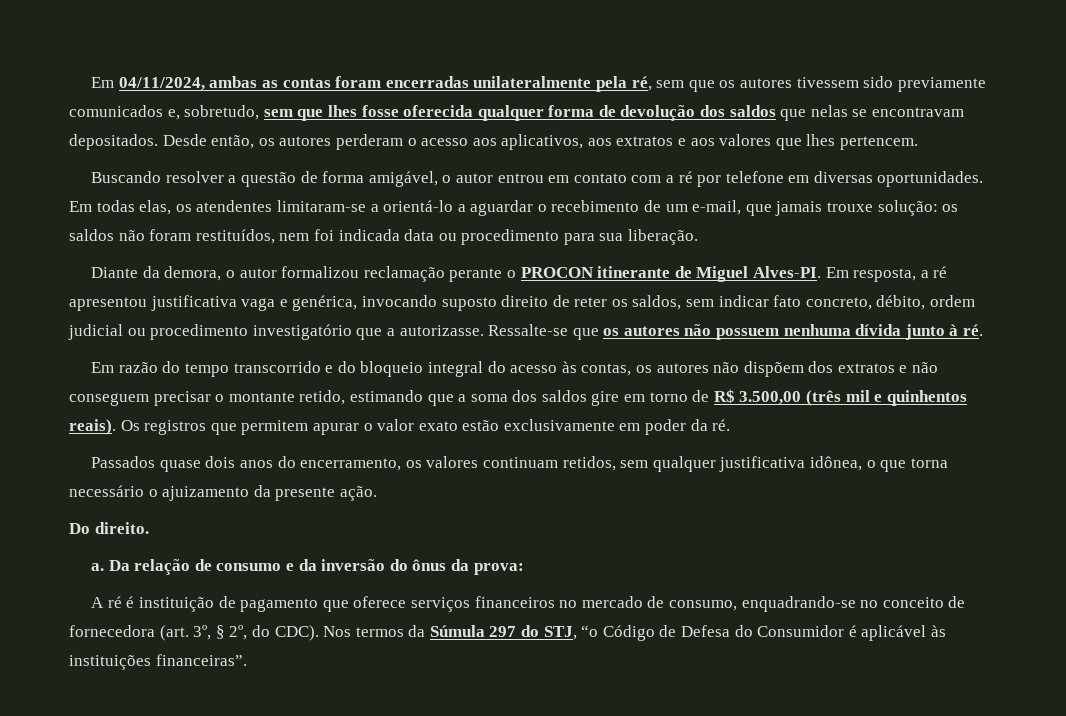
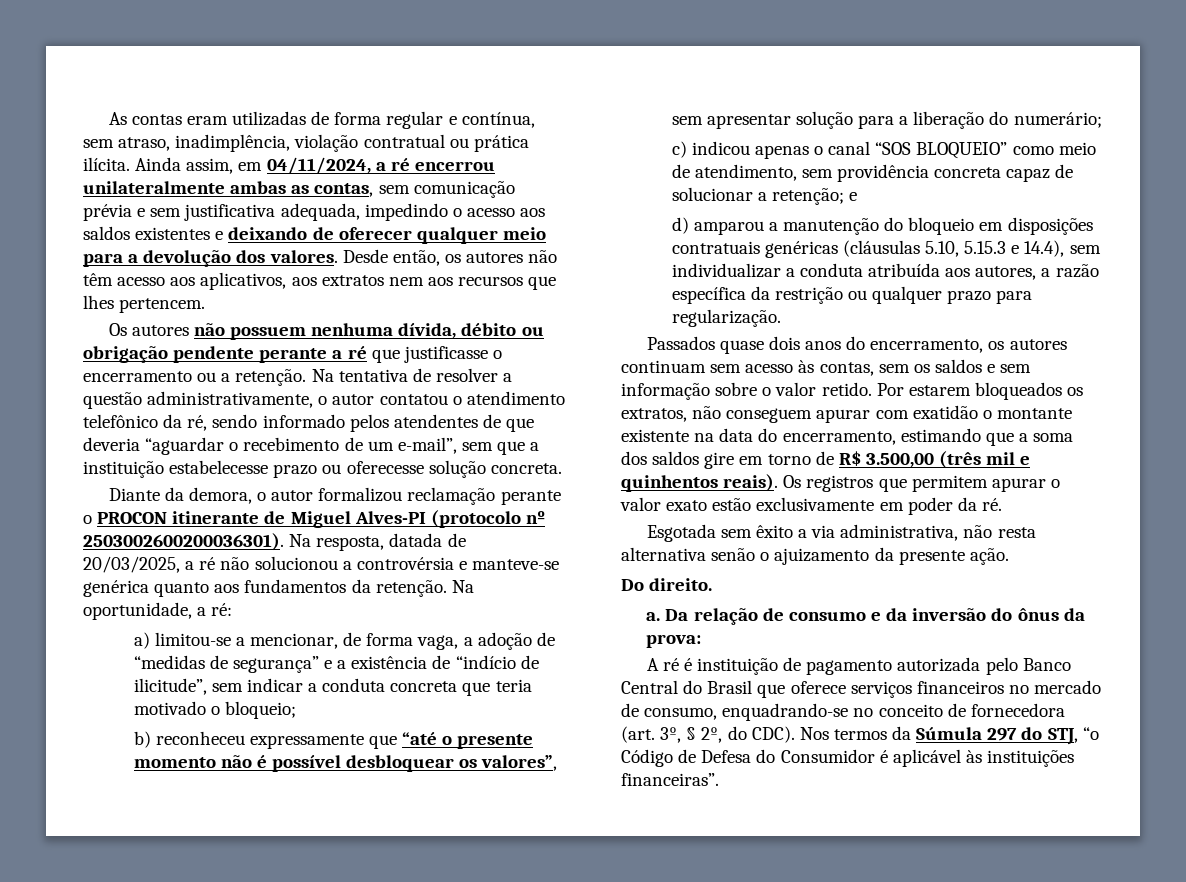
- Em 04/11/2024, ambas as contas foram encerradas unilateralmente pela ré, sem que os autores tivessem sido previamente comunicados e, sobretudo, sem que lhes fosse oferecida qualquer forma de devolução dos saldos que nelas se encontravam depositados.
+ As contas eram utilizadas de forma regular e contínua, sem atraso, inadimplência, violação contratual ou prática ilícita. Ainda assim, em 04/11/2024, a ré encerrou unilateralmente ambas as contas, sem comunicação prévia e sem justificativa adequada, impedindo o acesso aos saldos existentes e deixando de oferecer qualquer meio para a devolução dos valores.
- Desde então, os autores perderam o acesso aos aplicativos, aos extratos e aos valores que lhes pertencem.
+ Desde então, os autores não têm acesso aos aplicativos, aos extratos nem aos recursos que lhes pertencem.
- Buscando resolver a questão de forma amigável, o autor entrou em contato com a ré por telefone em diversas oportunidades. Em todas elas, os atendentes limitaram-se a orientá-lo a aguardar o recebimento de um e-mail, que jamais trouxe solução: os saldos não foram restituídos, nem foi indicada data ou procedimento para sua liberação.
+ Os autores não possuem nenhuma dívida, débito ou obrigação pendente perante a ré que justificasse o encerramento ou a retenção. Na tentativa de resolver a questão administrativamente, o autor contatou o atendimento telefônico da ré, sendo informado pelos atendentes de que deveria “aguardar o recebimento de um e-mail”, sem que a instituição estabelecesse prazo ou oferecesse solução concreta.
- Diante da demora, o autor formalizou reclamação perante o PROCON itinerante de Miguel Alves-PI. Em resposta, a ré apresentou justificativa vaga e genérica, invocando suposto direito de reter os saldos, sem indicar fato concreto, débito, ordem judicial ou procedimento investigatório que a autorizasse. Ressalte-se que os autores não possuem nenhuma dívida junto à ré.
- Em razão do tempo transcorrido e do bloqueio integral do acesso às contas, os autores não dispõem dos extratos e não conseguem precisar o montante retido, estimando que a soma dos saldos gire em torno de R$ 3.500,00 (três mil e quinhentos reais).
+ Diante da demora, o autor formalizou reclamação perante o PROCON itinerante de Miguel Alves-PI (protocolo nº 2503002600200036301). Na resposta, datada de 20/03/2025, a ré não solucionou a controvérsia e manteve-se genérica quanto aos fundamentos da retenção. Na oportunidade, a ré:
+ a) limitou-se a mencionar, de forma vaga, a adoção de “medidas de segurança” e a existência de “indício de ilicitude”, sem indicar a conduta concreta que teria motivado o bloqueio;
+ b) reconheceu expressamente que “até o presente momento não é possível desbloquear os valores”, sem apresentar solução para a liberação do numerário;
+ c) indicou apenas o canal “SOS BLOQUEIO” como meio de atendimento, sem providência concreta capaz de solucionar a retenção; e
+ d) amparou a manutenção do bloqueio em disposições contratuais genéricas (cláusulas 5.10, 5.15.3 e 14.4), sem individualizar a conduta atribuída aos autores, a razão específica da restrição ou qualquer prazo para regularização.
+ Passados quase dois anos do encerramento, os autores continuam sem acesso às contas, sem os saldos e sem informação sobre o valor retido. Por estarem bloqueados os extratos, não conseguem apurar com exatidão o montante existente na data do encerramento, estimando que a soma dos saldos gire em torno de R$ 3.500,00 (três mil e quinhentos reais).
- Passados quase dois anos do encerramento, os valores continuam retidos, sem qualquer justificativa idônea, o que torna necessário o ajuizamento da presente ação.
+ Esgotada sem êxito a via administrativa, não resta alternativa senão o ajuizamento da presente ação.
- A ré é instituição de pagamento que oferece serviços financeiros no mercado de consumo, enquadrando-se no conceito de fornecedora (art. 3º, § 2º, do CDC).
+ A ré é instituição de pagamento autorizada pelo Banco Central do Brasil que oferece serviços financeiros no mercado de consumo, enquadrando-se no conceito de fornecedora (art. 3º, § 2º, do CDC).

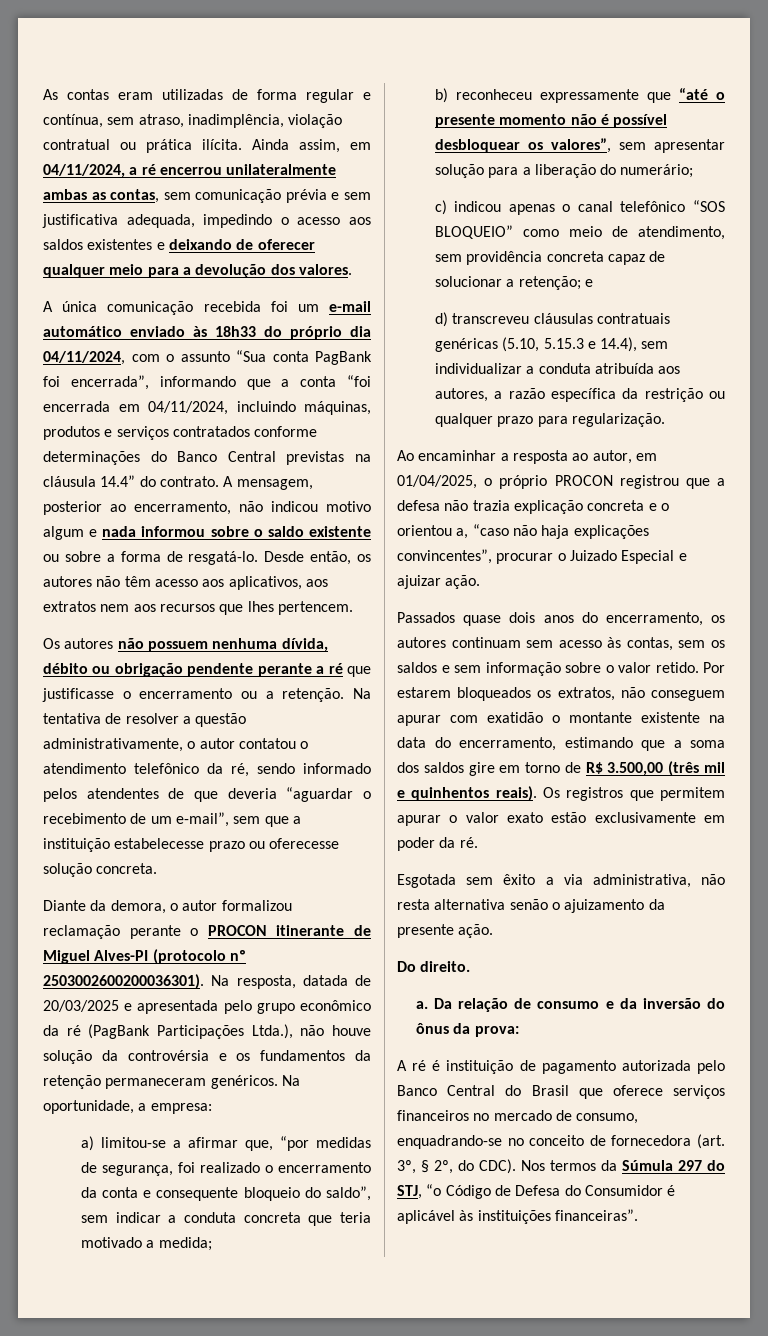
- Ainda assim, em 04/11/2024, a ré encerrou unilateralmente ambas as contas, sem comunicação prévia e sem justificativa adequada, impedindo o acesso aos saldos existentes e deixando de oferecer qualquer meio para a devolução dos valores. Desde então, os autores não têm acesso aos aplicativos, aos extratos nem aos recursos que lhes pertencem.
+ Ainda assim, em 04/11/2024, a ré encerrou unilateralmente ambas as contas, sem comunicação prévia e sem justificativa adequada, impedindo o acesso aos saldos existentes e deixando de oferecer qualquer meio para a devolução dos valores.
+ A única comunicação recebida foi um e-mail automático enviado às 18h33 do próprio dia 04/11/2024, com o assunto “Sua conta PagBank foi encerrada”, informando que a conta “foi encerrada em 04/11/2024, incluindo máquinas, produtos e serviços contratados conforme determinações do Banco Central previstas na cláusula 14.4” do contrato. A mensagem, posterior ao encerramento, não indicou motivo algum e nada informou sobre o saldo existente ou sobre a forma de resgatá-lo. Desde então, os autores não têm acesso aos aplicativos, aos extratos nem aos recursos que lhes pertencem.
- Na resposta, datada de 20/03/2025, a ré não solucionou a controvérsia e manteve-se genérica quanto aos fundamentos da retenção.
+ Na resposta, datada de 20/03/2025 e apresentada pelo grupo econômico da ré (PagBank Participações Ltda.), não houve solução da controvérsia e os fundamentos da retenção permaneceram genéricos.
- Na oportunidade, a ré:
+ Na oportunidade, a empresa:
- a) limitou-se a mencionar, de forma vaga, a adoção de “medidas de segurança” e a existência de “indício de ilicitude”, sem indicar a conduta concreta que teria motivado o bloqueio;
+ a) limitou-se a afirmar que, “por medidas de segurança, foi realizado o encerramento da conta e consequente bloqueio do saldo”, sem indicar a conduta concreta que teria motivado a medida;
- c) indicou apenas o canal “SOS BLOQUEIO” como meio de atendimento, sem providência concreta capaz de solucionar a retenção; e
+ c) indicou apenas o canal telefônico “SOS BLOQUEIO” como meio de atendimento, sem providência concreta capaz de solucionar a retenção; e
- d) amparou a manutenção do bloqueio em disposições contratuais genéricas (cláusulas 5.10, 5.15.3 e 14.4), sem individualizar a conduta atribuída aos autores, a razão específica da restrição ou qualquer prazo para regularização.
+ d) transcreveu cláusulas contratuais genéricas (5.10, 5.15.3 e 14.4), sem individualizar a conduta atribuída aos autores, a razão específica da restrição ou qualquer prazo para regularização.
+ Ao encaminhar a resposta ao autor, em 01/04/2025, o próprio PROCON registrou que a defesa não trazia explicação concreta e o orientou a, “caso não haja explicações convincentes”, procurar o Juizado Especial e ajuizar ação.

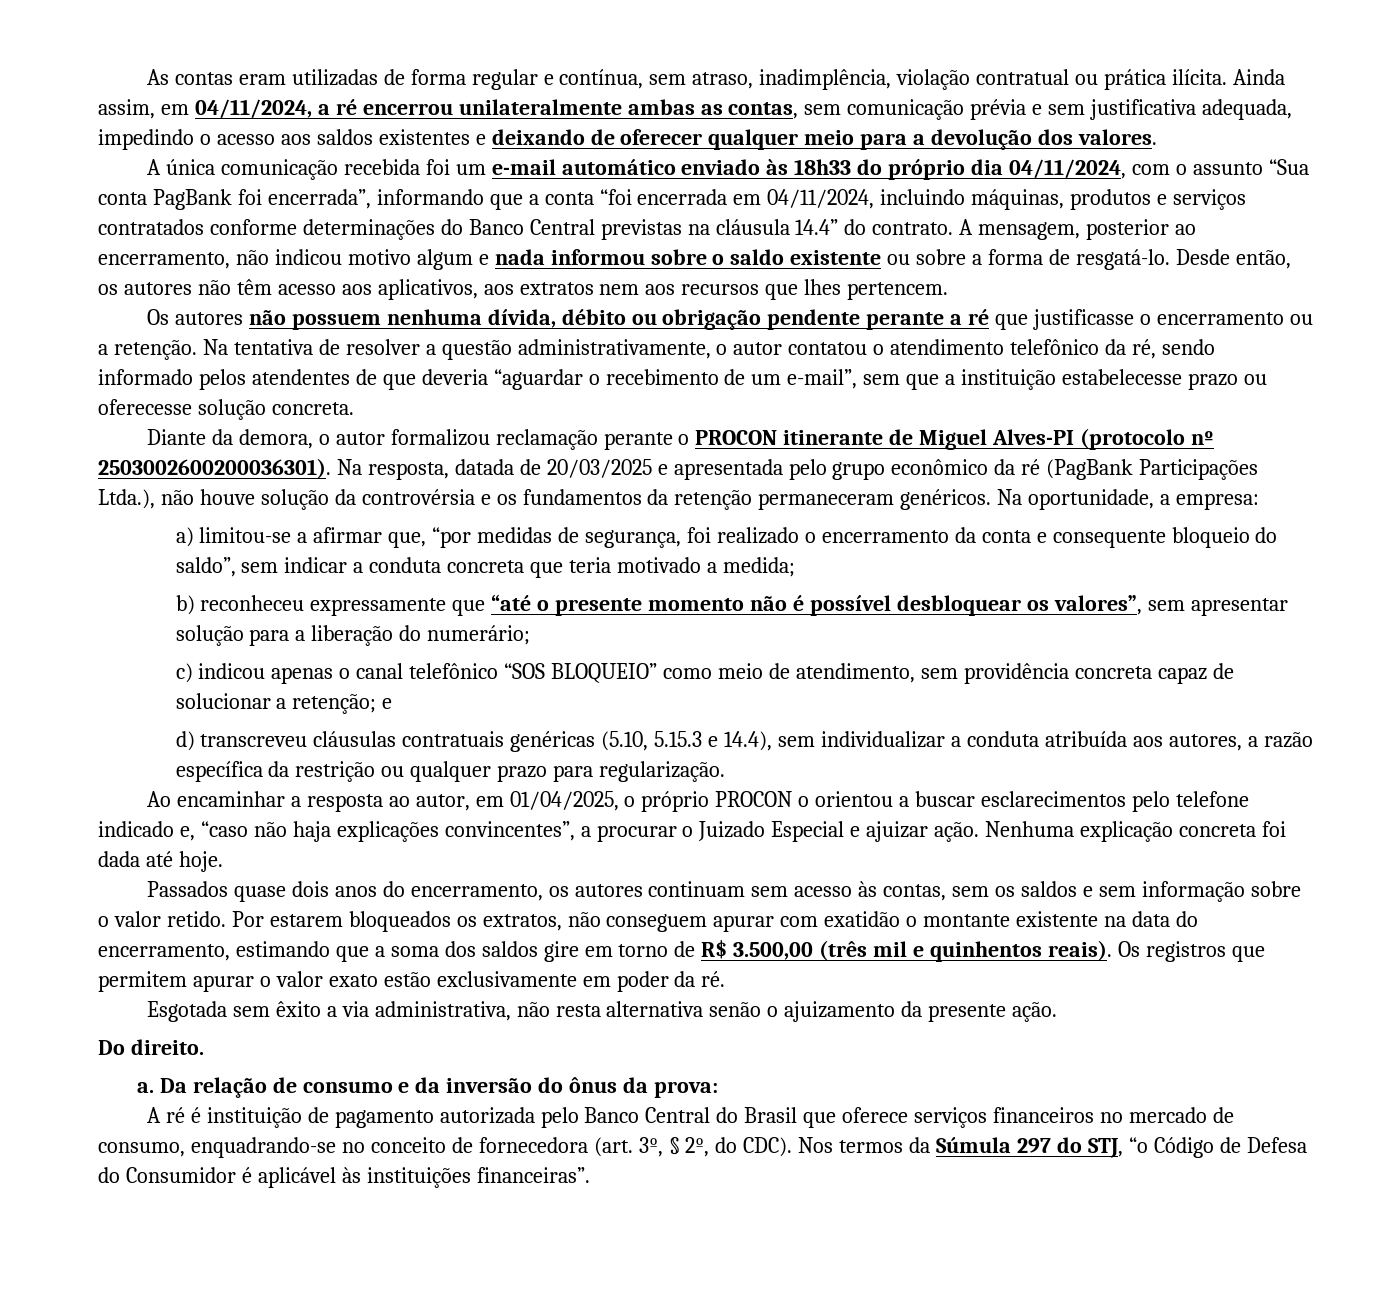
- Ao encaminhar a resposta ao autor, em 01/04/2025, o próprio PROCON registrou que a defesa não trazia explicação concreta e o orientou a, “caso não haja explicações convincentes”, procurar o Juizado Especial e ajuizar ação.
+ Ao encaminhar a resposta ao autor, em 01/04/2025, o próprio PROCON o orientou a buscar esclarecimentos pelo telefone indicado e, “caso não haja explicações convincentes”, a procurar o Juizado Especial e ajuizar ação. Nenhuma explicação concreta foi dada até hoje.

